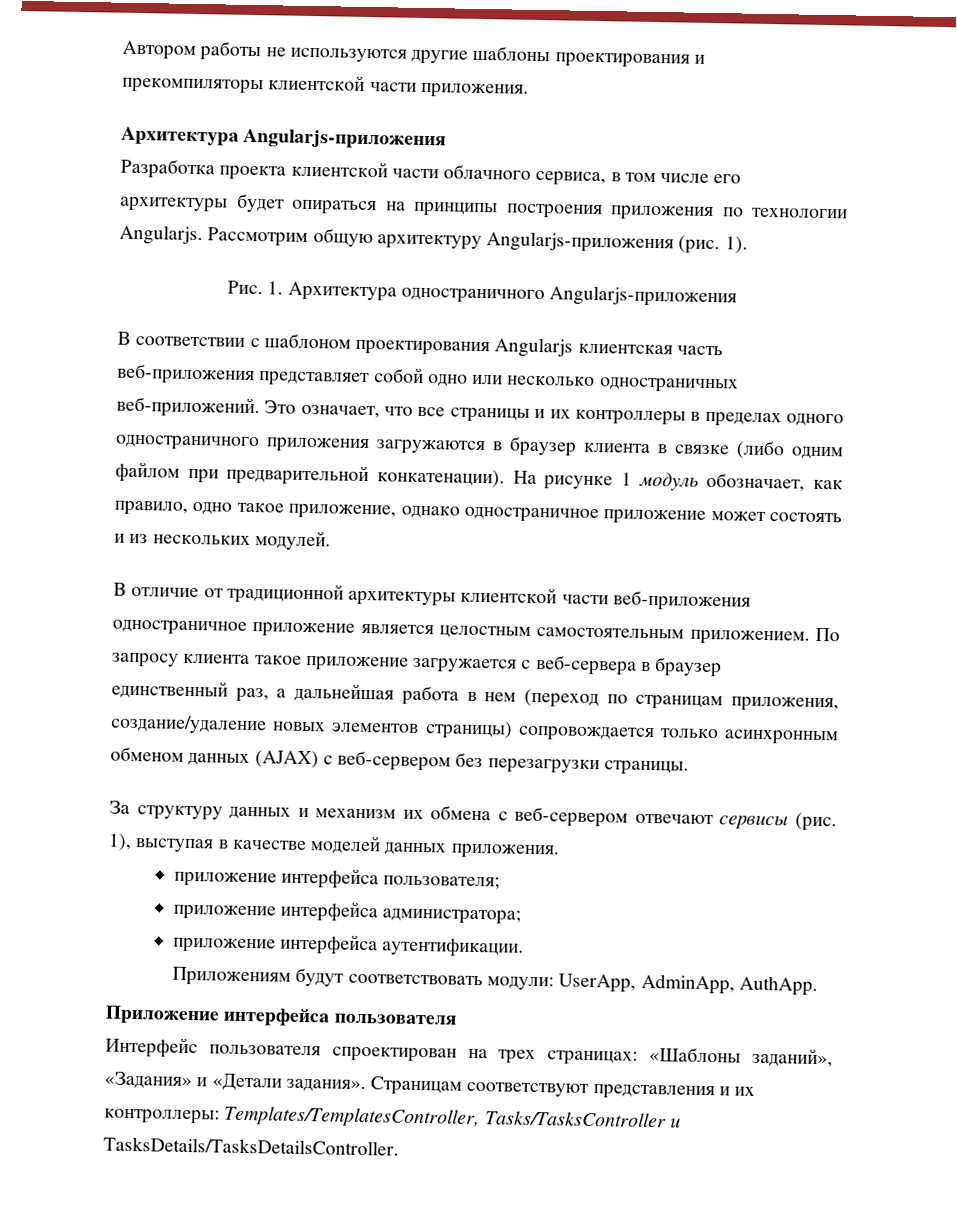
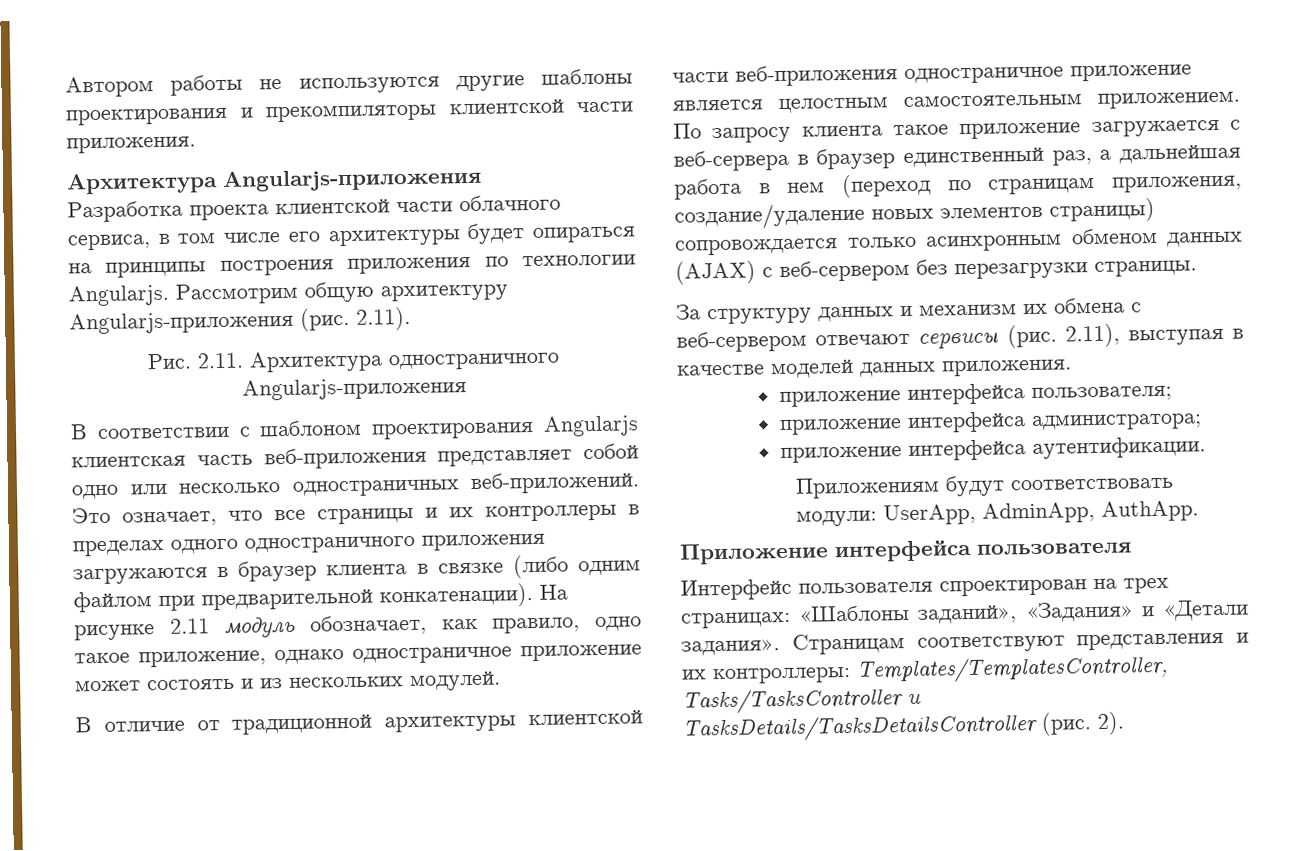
- 1).
+ 2.11).
- Рис. 1. Архитектура одностраничного Angularjs-приложения
+ Рис. 2.11. Архитектура одностраничного Angularjs-приложения
- На рисунке 1 модуль обозначает, как правило, одно такое приложение, однако одностраничное приложение может состоять и из нескольких модулей.
+ На рисунке 2.11 модуль обозначает, как правило, одно такое приложение, однако одностраничное приложение может состоять и из нескольких модулей.
- 1), выступая в качестве моделей данных приложения.
+ 2.11), выступая в качестве моделей данных приложения.
- Страницам соответствуют представления и их контроллеры: Templates/TemplatesController, Tasks/TasksController и TasksDetails/TasksDetailsController.
+ Страницам соответствуют представления и их контроллеры: Templates/TemplatesController, Tasks/TasksController и TasksDetails/TasksDetailsController (рис. 2).

